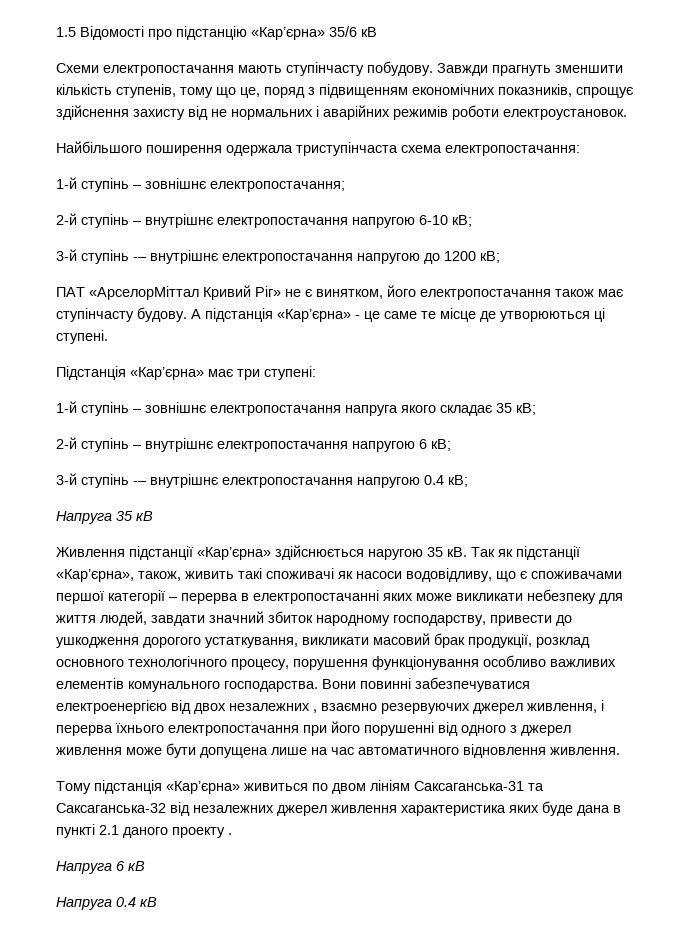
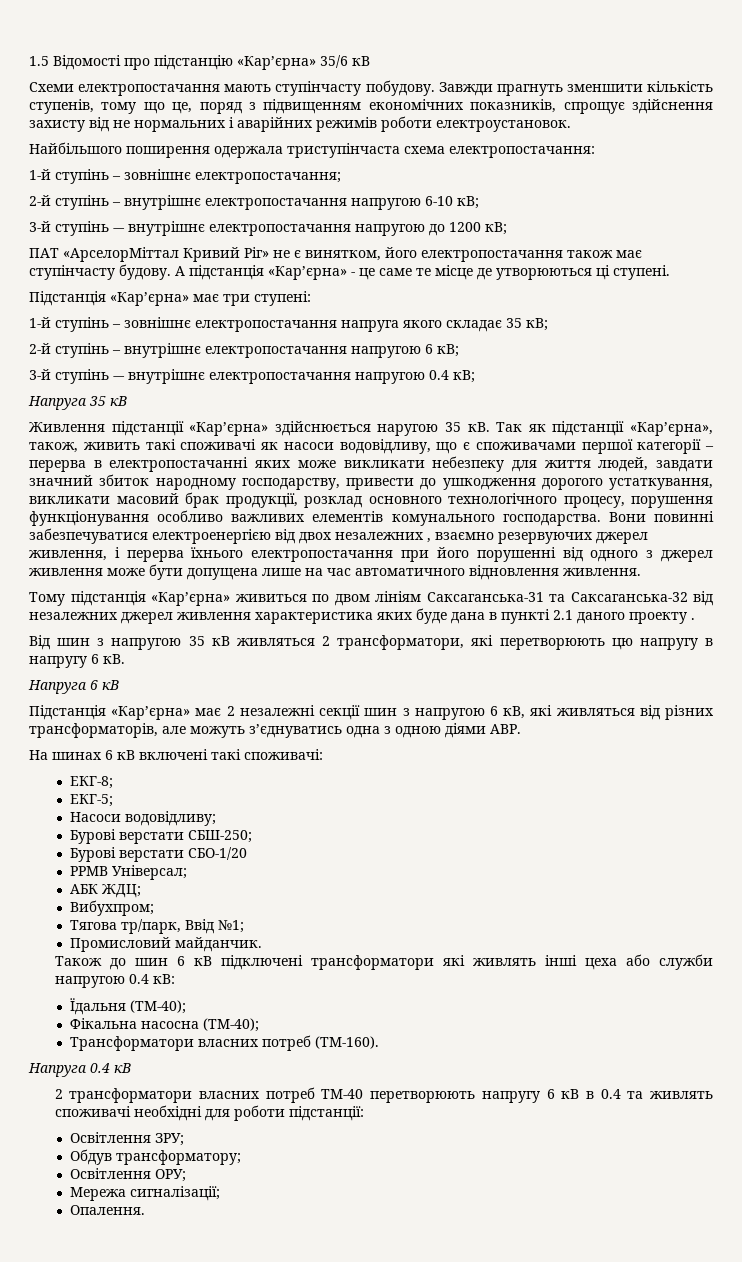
+ Від шин з напругою 35 кВ живляться 2 трансформатори, які перетворюють цю напругу в напругу 6 кВ.
  Напруга 6 кВ
+ Підстанція «Кар’єрна» має 2 незалежні секції шин з напругою 6 кВ, які живляться від різних трансформаторів, але можуть з’єднуватись одна з одною діями АВР.
+ На шинах 6 кВ включені такі споживачі:
+ ЕКГ-8;
+ ЕКГ-5;
+ Насоси водовідливу;
+ Бурові верстати СБШ-250;
+ Бурові верстати СБО-1/20
+ РРМВ Універсал;
+ АБК ЖДЦ;
+ Вибухпром;
+ Тягова тр/парк, Ввід №1;
+ Промисловий майданчик.
+ Також до шин 6 кВ підключені трансформатори які живлять інші цеха або служби напругою 0.4 кВ:
+ Їдальня (ТМ-40);
+ Фікальна насосна (ТМ-40);
+ Трансформатори власних потреб (ТМ-160).
  Напруга 0.4 кВ
+ 2 трансформатори власних потреб ТМ-40 перетворюють напругу 6 кВ в 0.4 та живлять споживачі необхідні для роботи підстанції:
+ Освітлення ЗРУ;
+ Обдув трансформатору;
+ Освітлення ОРУ;
+ Мережа сигналізації;
+ Опалення.

